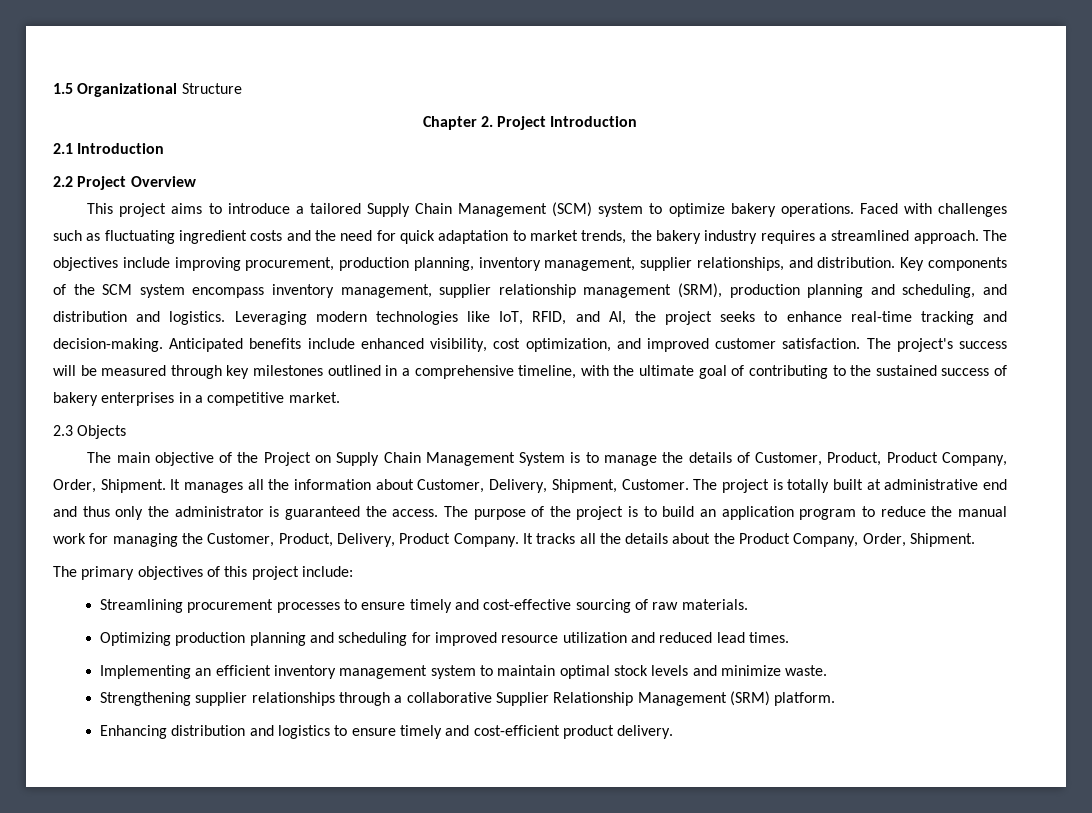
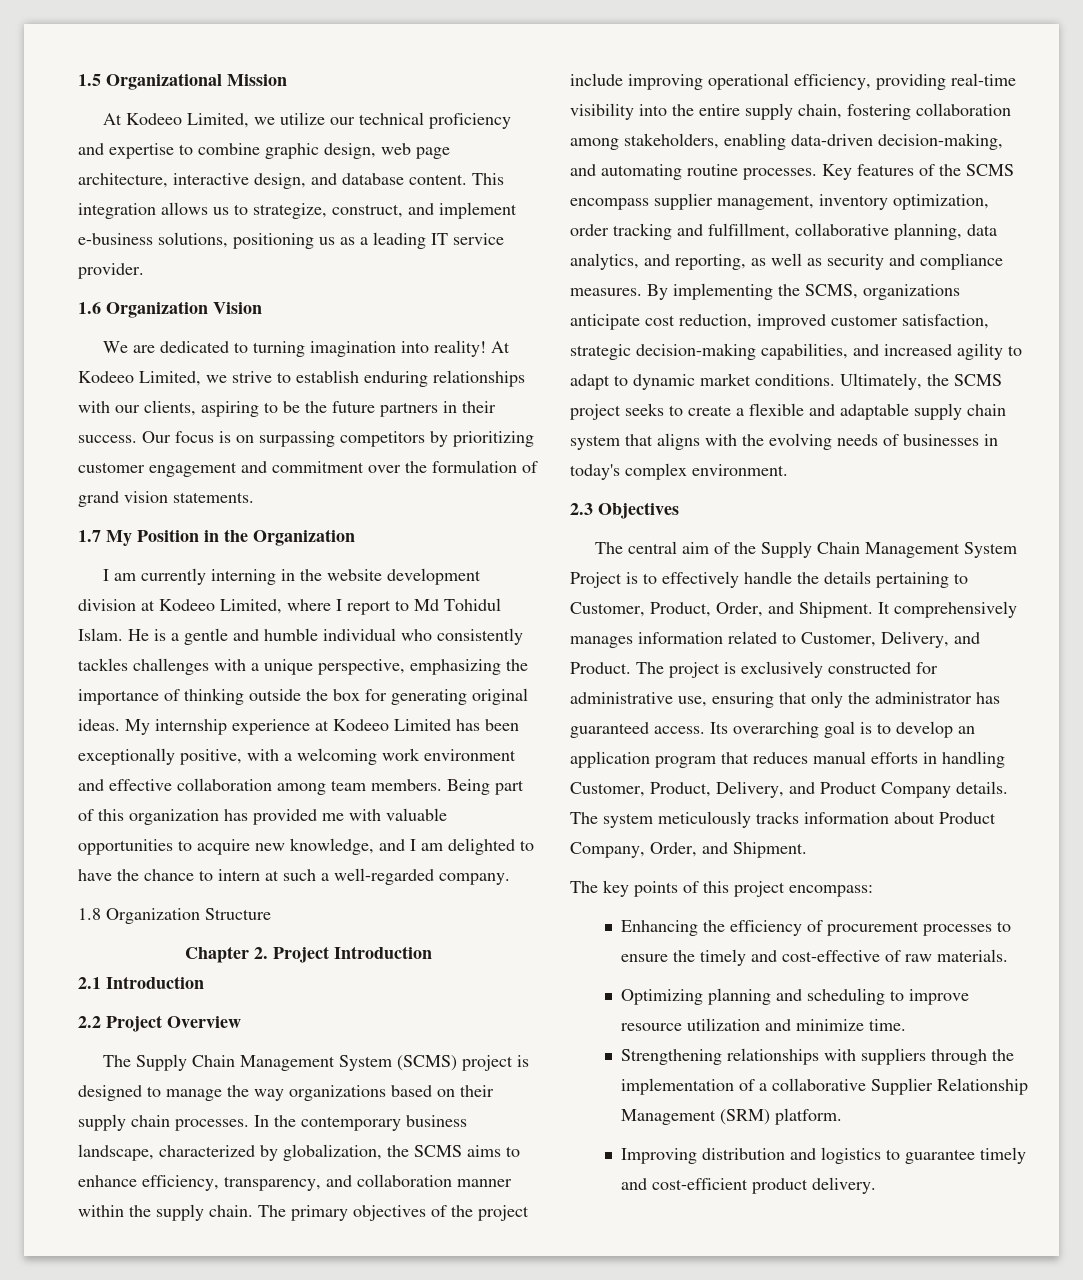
- 1.5 Organizational Structure
+ 1.5 Organizational Mission
+ At Kodeeo Limited, we utilize our technical proficiency and expertise to combine graphic design, web page architecture, interactive design, and database content. This integration allows us to strategize, construct, and implement e-business solutions, positioning us as a leading IT service provider.
+ 1.6 Organization Vision
+ We are dedicated to turning imagination into reality! At Kodeeo Limited, we strive to establish enduring relationships with our clients, aspiring to be the future partners in their success. Our focus is on surpassing competitors by prioritizing customer engagement and commitment over the formulation of grand vision statements.
+ 1.7 My Position in the Organization
+ I am currently interning in the website development division at Kodeeo Limited, where I report to Md Tohidul Islam. He is a gentle and humble individual who consistently tackles challenges with a unique perspective, emphasizing the importance of thinking outside the box for generating original ideas. My internship experience at Kodeeo Limited has been exceptionally positive, with a welcoming work environment and effective collaboration among team members. Being part of this organization has provided me with valuable opportunities to acquire new knowledge, and I am delighted to have the chance to intern at such a well-regarded company.
+ 1.8 Organization Structure
- This project aims to introduce a tailored Supply Chain Management (SCM) system to optimize bakery operations. Faced with challenges such as fluctuating ingredient costs and the need for quick adaptation to market trends, the bakery industry requires a streamlined approach. The objectives include improving procurement, production planning, inventory management, supplier relationships, and distribution. Key components of the SCM system encompass inventory management, supplier relationship management (SRM), production planning and scheduling, and distribution and logistics. Leveraging modern technologies like IoT, RFID, and AI, the project seeks to enhance real-time tracking and decision-making. Anticipated benefits include enhanced visibility, cost optimization, and improved customer satisfaction. The project's success will be measured through key milestones outlined in a comprehensive timeline, with the ultimate goal of contributing to the sustained success of bakery enterprises in a competitive market.
- 2.3 Objects
- The main objective of the Project on Supply Chain Management System is to manage the details of Customer, Product, Product Company, Order, Shipment. It manages all the information about Customer, Delivery, Shipment, Customer. The project is totally built at administrative end and thus only the administrator is guaranteed the access. The purpose of the project is to build an application program to reduce the manual work for managing the Customer, Product, Delivery, Product Company. It tracks all the details about the Product Company, Order, Shipment.
- The primary objectives of this project include:
- Streamlining procurement processes to ensure timely and cost-effective sourcing of raw materials.
+ The Supply Chain Management System (SCMS) project is designed to manage the way organizations based on their supply chain processes. In the contemporary business landscape, characterized by globalization, the SCMS aims to enhance efficiency, transparency, and collaboration manner within the supply chain. The primary objectives of the project include improving operational efficiency, providing real-time visibility into the entire supply chain, fostering collaboration among stakeholders, enabling data-driven decision-making, and automating routine processes. Key features of the SCMS encompass supplier management, inventory optimization, order tracking and fulfillment, collaborative planning, data analytics, and reporting, as well as security and compliance measures. By implementing the SCMS, organizations anticipate cost reduction, improved customer satisfaction, strategic decision-making capabilities, and increased agility to adapt to dynamic market conditions. Ultimately, the SCMS project seeks to create a flexible and adaptable supply chain system that aligns with the evolving needs of businesses in today's complex environment.
+ 2.3 Objectives
+ The central aim of the Supply Chain Management System Project is to effectively handle the details pertaining to Customer, Product, Order, and Shipment. It comprehensively manages information related to Customer, Delivery, and Product. The project is exclusively constructed for administrative use, ensuring that only the administrator has guaranteed access. Its overarching goal is to develop an application program that reduces manual efforts in handling Customer, Product, Delivery, and Product Company details. The system meticulously tracks information about Product Company, Order, and Shipment.
+ The key points of this project encompass:
+ Enhancing the efficiency of procurement processes to ensure the timely and cost-effective of raw materials.
- Optimizing production planning and scheduling for improved resource utilization and reduced lead times.
- Implementing an efficient inventory management system to maintain optimal stock levels and minimize waste.
- Strengthening supplier relationships through a collaborative Supplier Relationship Management (SRM) platform.
+ Optimizing planning and scheduling to improve resource utilization and minimize time.
+ Strengthening relationships with suppliers through the implementation of a collaborative Supplier Relationship Management (SRM) platform.
- Enhancing distribution and logistics to ensure timely and cost-efficient product delivery.
+ Improving distribution and logistics to guarantee timely and cost-efficient product delivery.

